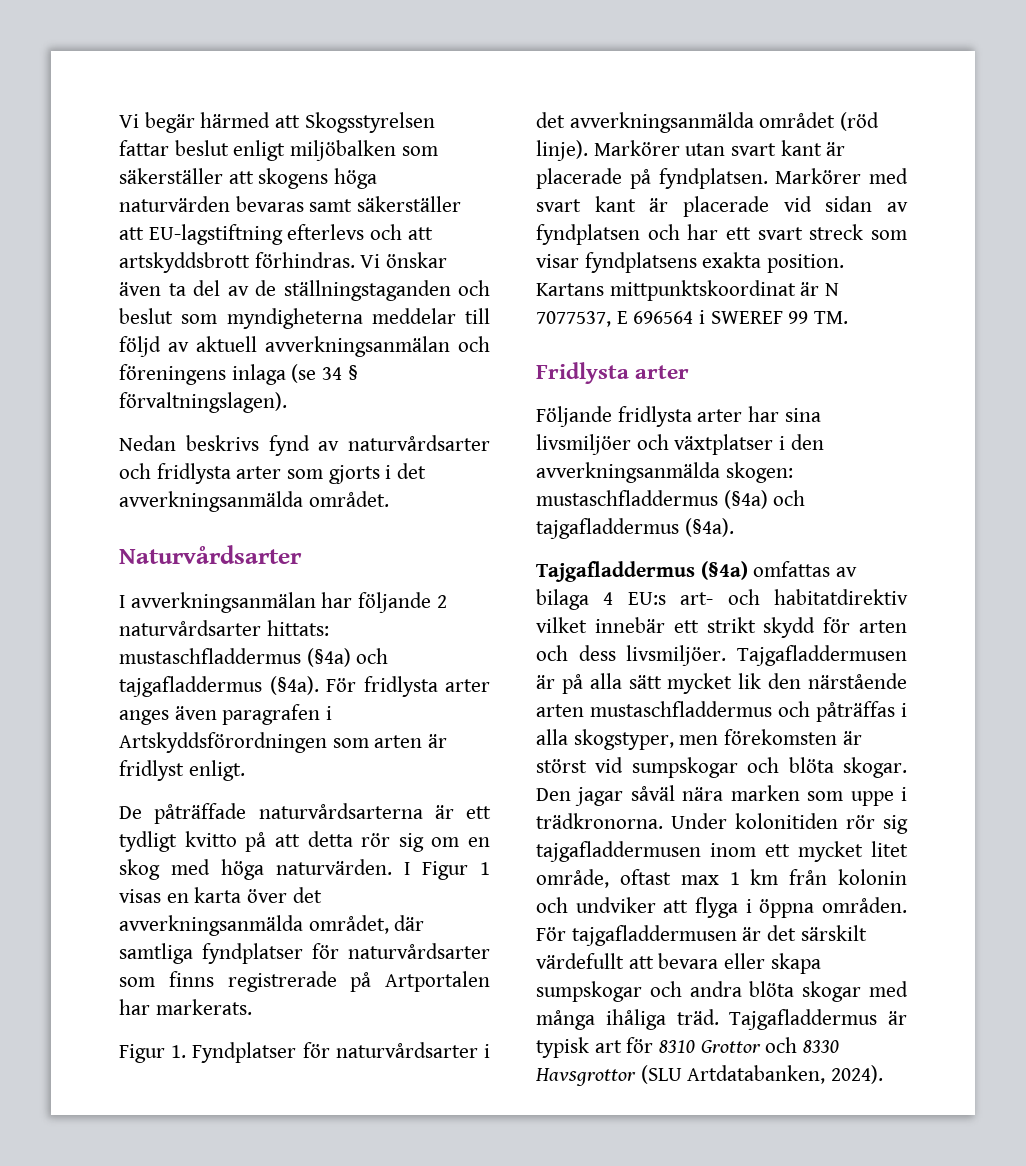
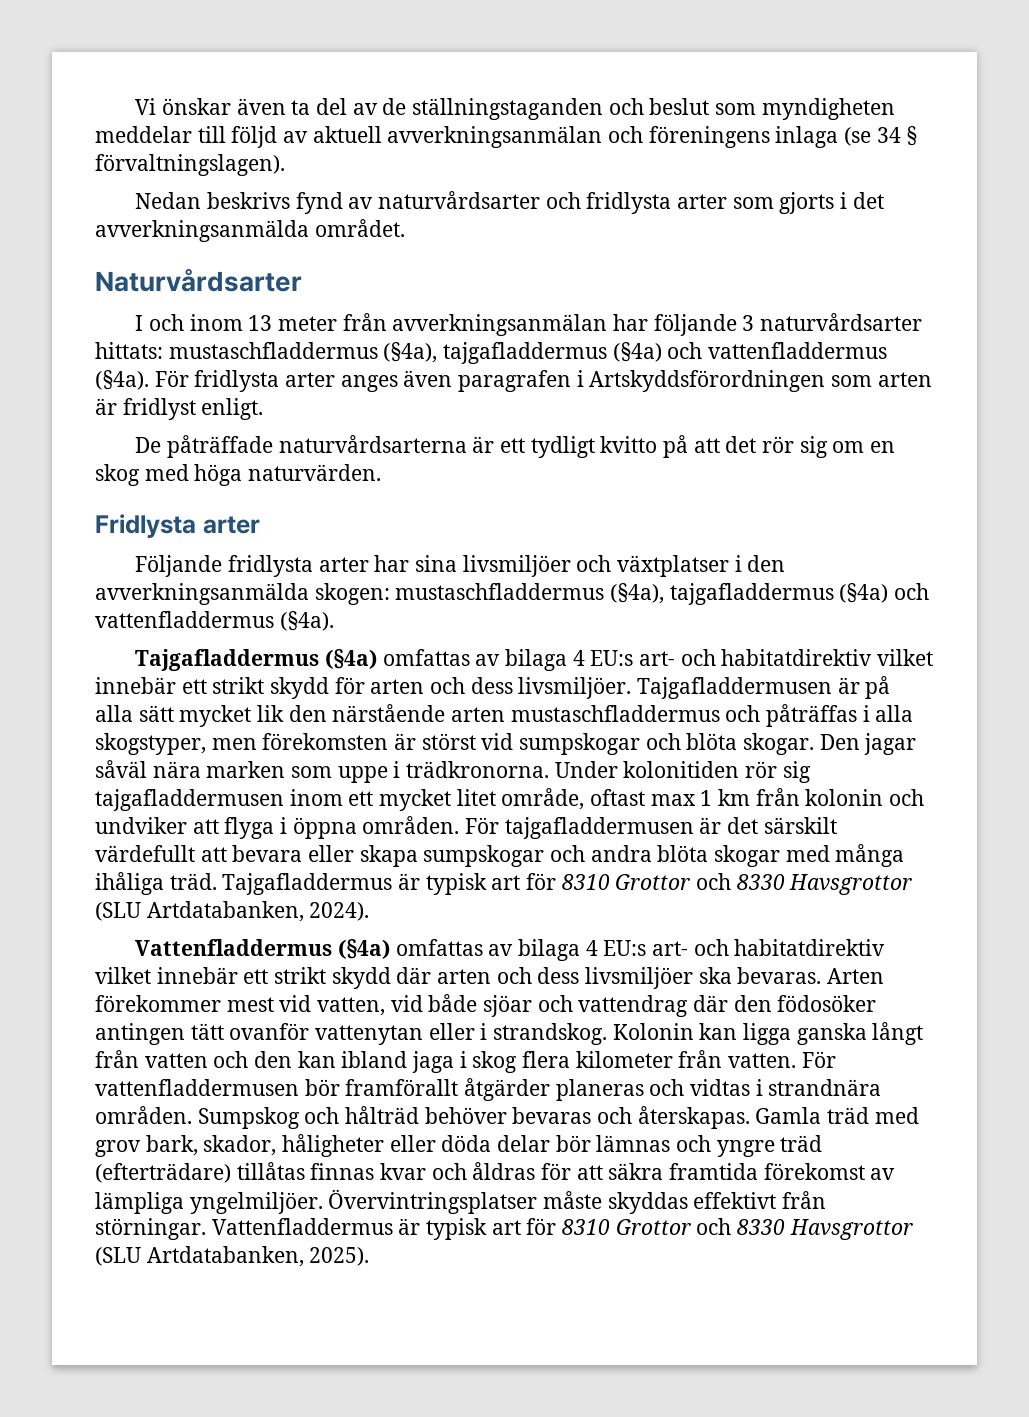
- Vi begär härmed att Skogsstyrelsen fattar beslut enligt miljöbalken som säkerställer att skogens höga naturvärden bevaras samt säkerställer att EU-lagstiftning efterlevs och att artskyddsbrott förhindras. Vi önskar även ta del av de ställningstaganden och beslut som myndigheterna meddelar till följd av aktuell avverkningsanmälan och föreningens inlaga (se 34 § förvaltningslagen).
+ Vi önskar även ta del av de ställningstaganden och beslut som myndigheten meddelar till följd av aktuell avverkningsanmälan och föreningens inlaga (se 34 § förvaltningslagen).
- I avverkningsanmälan har följande 2 naturvårdsarter hittats: mustaschfladdermus (§4a) och tajgafladdermus (§4a).
+ I och inom 13 meter från avverkningsanmälan har följande 3 naturvårdsarter hittats: mustaschfladdermus (§4a), tajgafladdermus (§4a) och vattenfladdermus (§4a).
- De påträffade naturvårdsarterna är ett tydligt kvitto på att detta rör sig om en skog med höga naturvärden. I Figur 1 visas en karta över det avverkningsanmälda området, där samtliga fyndplatser för naturvårdsarter som finns registrerade på Artportalen har markerats.
- Figur 1. Fyndplatser för naturvårdsarter i det avverkningsanmälda området (röd linje). Markörer utan svart kant är placerade på fyndplatsen. Markörer med svart kant är placerade vid sidan av fyndplatsen och har ett svart streck som visar fyndplatsens exakta position. Kartans mittpunktskoordinat är N 7077537, E 696564 i SWEREF 99 TM.
+ De påträffade naturvårdsarterna är ett tydligt kvitto på att det rör sig om en skog med höga naturvärden.
- Följande fridlysta arter har sina livsmiljöer och växtplatser i den avverkningsanmälda skogen: mustaschfladdermus (§4a) och tajgafladdermus (§4a).
+ Följande fridlysta arter har sina livsmiljöer och växtplatser i den avverkningsanmälda skogen: mustaschfladdermus (§4a), tajgafladdermus (§4a) och vattenfladdermus (§4a).
+ Vattenfladdermus (§4a) omfattas av bilaga 4 EU:s art- och habitatdirektiv vilket innebär ett strikt skydd där arten och dess livsmiljöer ska bevaras. Arten förekommer mest vid vatten, vid både sjöar och vattendrag där den födosöker antingen tätt ovanför vattenytan eller i strandskog. Kolonin kan ligga ganska långt från vatten och den kan ibland jaga i skog flera kilometer från vatten. För vattenfladdermusen bör framförallt åtgärder planeras och vidtas i strandnära områden. Sumpskog och hålträd behöver bevaras och återskapas. Gamla träd med grov bark, skador, håligheter eller döda delar bör lämnas och yngre träd (efterträdare) tillåtas finnas kvar och åldras för att säkra framtida förekomst av lämpliga yngelmiljöer. Övervintringsplatser måste skyddas effektivt från störningar. Vattenfladdermus är typisk art för 8310 Grottor och 8330 Havsgrottor (SLU Artdatabanken, 2025).

